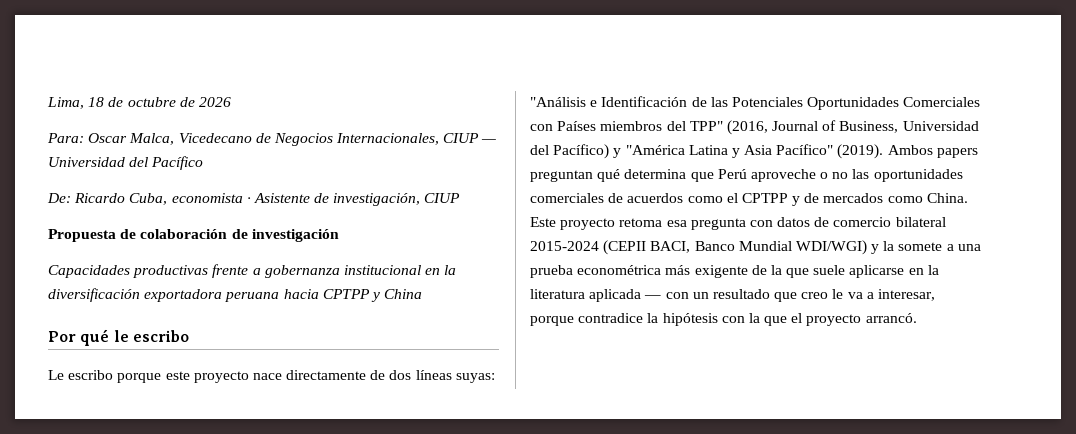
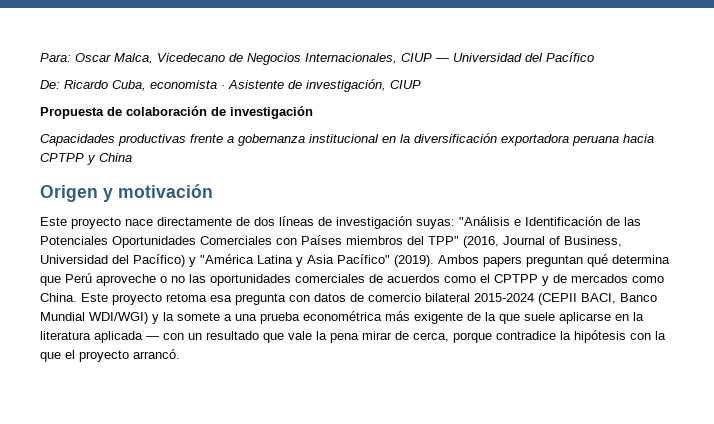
- Lima, 18 de octubre de 2026
- Por qué le escribo
- Le escribo porque este proyecto nace directamente de dos líneas suyas: "Análisis e Identificación de las Potenciales Oportunidades Comerciales con Países miembros del TPP" (2016, Journal of Business, Universidad del Pacífico) y "América Latina y Asia Pacífico" (2019).
+ Origen y motivación
+ Este proyecto nace directamente de dos líneas de investigación suyas: "Análisis e Identificación de las Potenciales Oportunidades Comerciales con Países miembros del TPP" (2016, Journal of Business, Universidad del Pacífico) y "América Latina y Asia Pacífico" (2019).
- Este proyecto retoma esa pregunta con datos de comercio bilateral 2015-2024 (CEPII BACI, Banco Mundial WDI/WGI) y la somete a una prueba econométrica más exigente de la que suele aplicarse en la literatura aplicada — con un resultado que creo le va a interesar, porque contradice la hipótesis con la que el proyecto arrancó.
+ Este proyecto retoma esa pregunta con datos de comercio bilateral 2015-2024 (CEPII BACI, Banco Mundial WDI/WGI) y la somete a una prueba econométrica más exigente de la que suele aplicarse en la literatura aplicada — con un resultado que vale la pena mirar de cerca, porque contradice la hipótesis con la que el proyecto arrancó.

